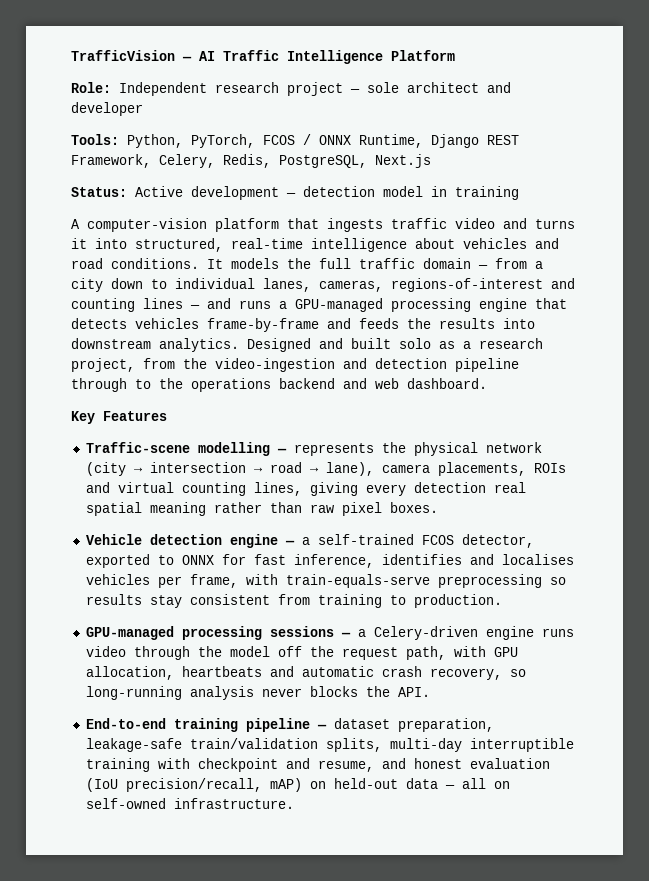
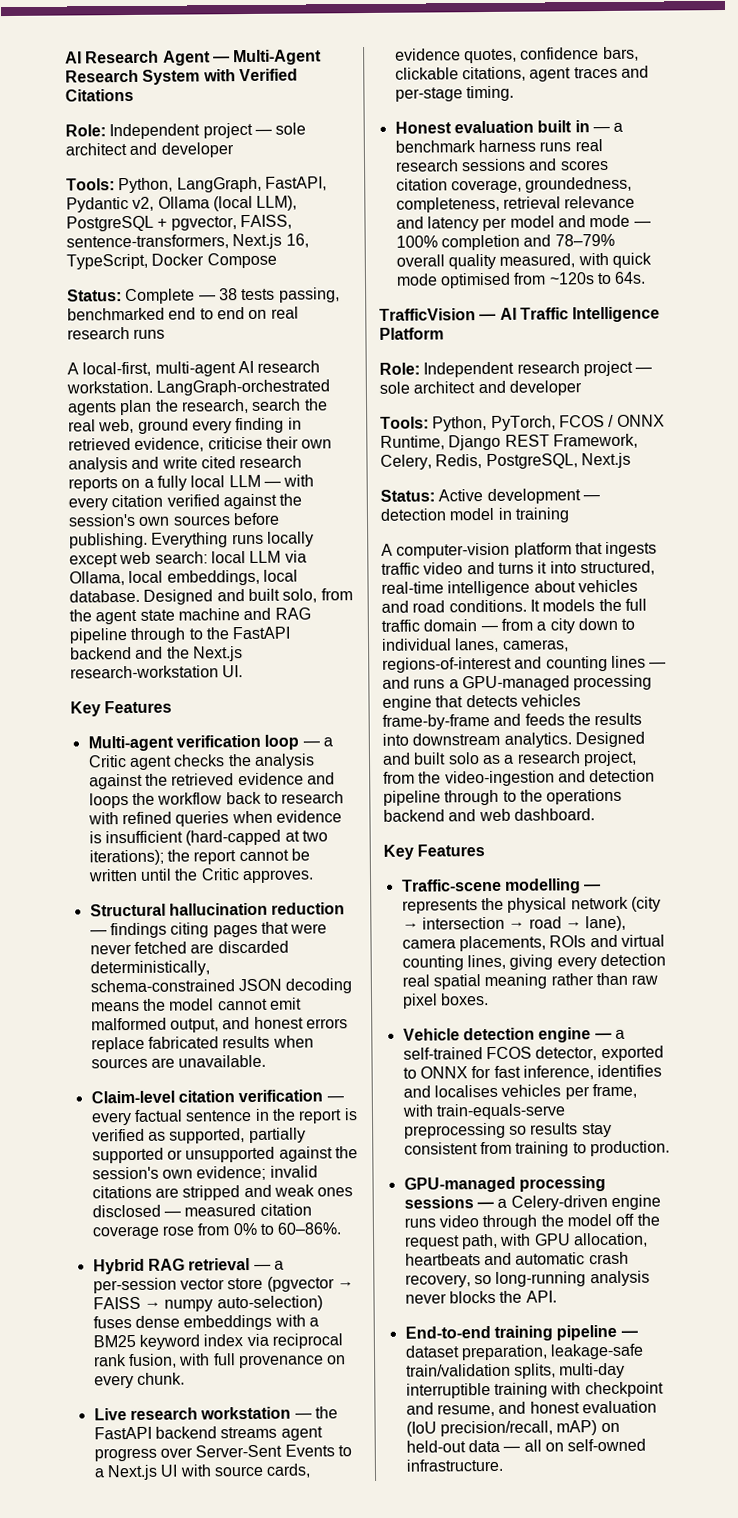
+ AI Research Agent — Multi-Agent Research System with Verified Citations
+ Role: Independent project — sole architect and developer
+ Tools: Python, LangGraph, FastAPI, Pydantic v2, Ollama (local LLM), PostgreSQL + pgvector, FAISS, sentence-transformers, Next.js 16, TypeScript, Docker Compose
+ Status: Complete — 38 tests passing, benchmarked end to end on real research runs
+ A local-first, multi-agent AI research workstation. LangGraph-orchestrated agents plan the research, search the real web, ground every finding in retrieved evidence, criticise their own analysis and write cited research reports on a fully local LLM — with every citation verified against the session's own sources before publishing. Everything runs locally except web search: local LLM via Ollama, local embeddings, local database. Designed and built solo, from the agent state machine and RAG pipeline through to the FastAPI backend and the Next.js research-workstation UI.
+ Key Features
+ Multi-agent verification loop — a Critic agent checks the analysis against the retrieved evidence and loops the workflow back to research with refined queries when evidence is insufficient (hard-capped at two iterations); the report cannot be written until the Critic approves.
+ Structural hallucination reduction — findings citing pages that were never fetched are discarded deterministically, schema-constrained JSON decoding means the model cannot emit malformed output, and honest errors replace fabricated results when sources are unavailable.
+ Claim-level citation verification — every factual sentence in the report is verified as supported, partially supported or unsupported against the session's own evidence; invalid citations are stripped and weak ones disclosed — measured citation coverage rose from 0% to 60–86%.
+ Hybrid RAG retrieval — a per-session vector store (pgvector → FAISS → numpy auto-selection) fuses dense embeddings with a BM25 keyword index via reciprocal rank fusion, with full provenance on every chunk.
+ Live research workstation — the FastAPI backend streams agent progress over Server-Sent Events to a Next.js UI with source cards, evidence quotes, confidence bars, clickable citations, agent traces and per-stage timing.
+ Honest evaluation built in — a benchmark harness runs real research sessions and scores citation coverage, groundedness, completeness, retrieval relevance and latency per model and mode — 100% completion and 78–79% overall quality measured, with quick mode optimised from ~120s to 64s.

